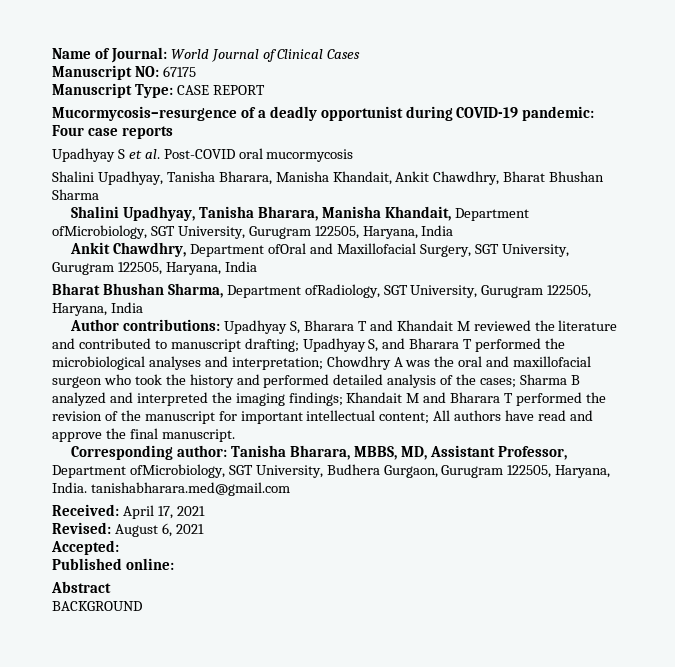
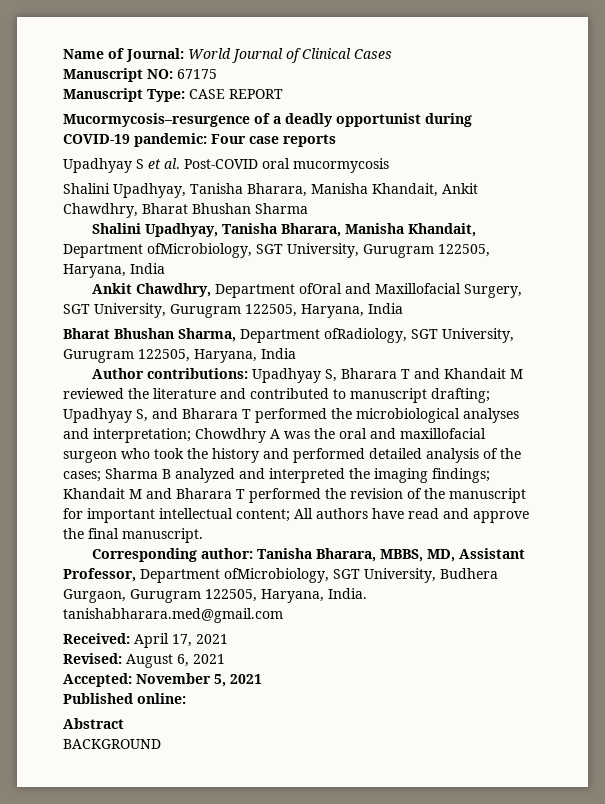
- Accepted:
+ Accepted: November 5, 2021

